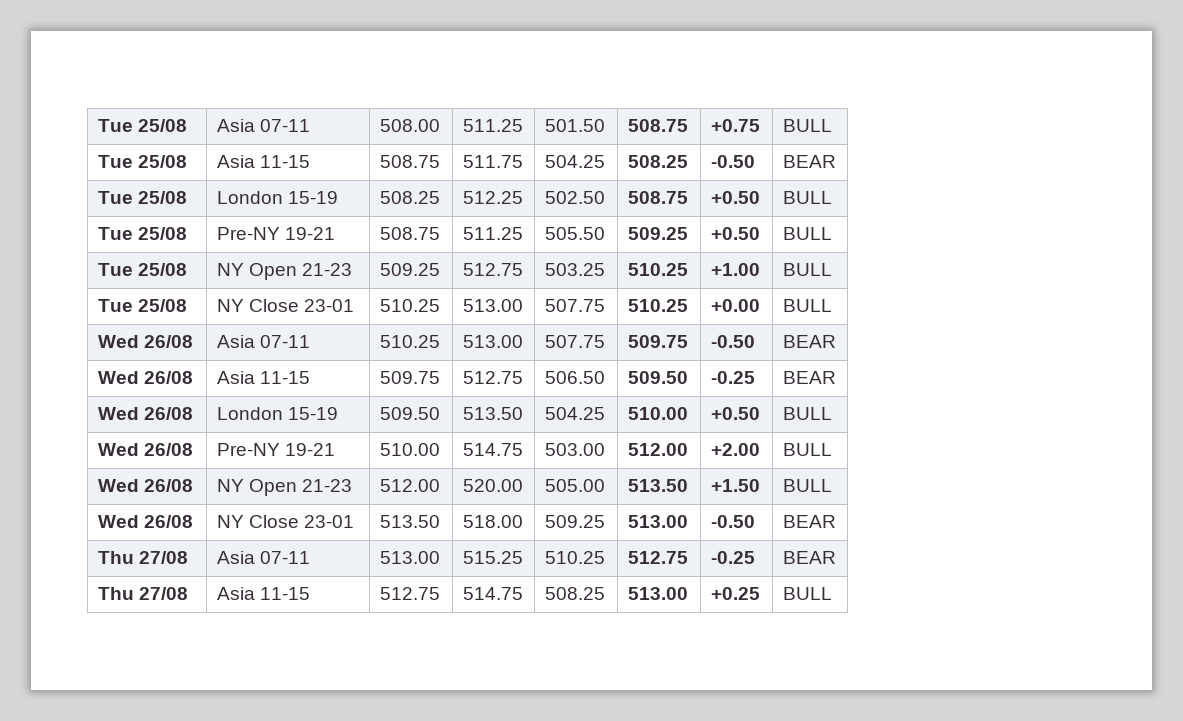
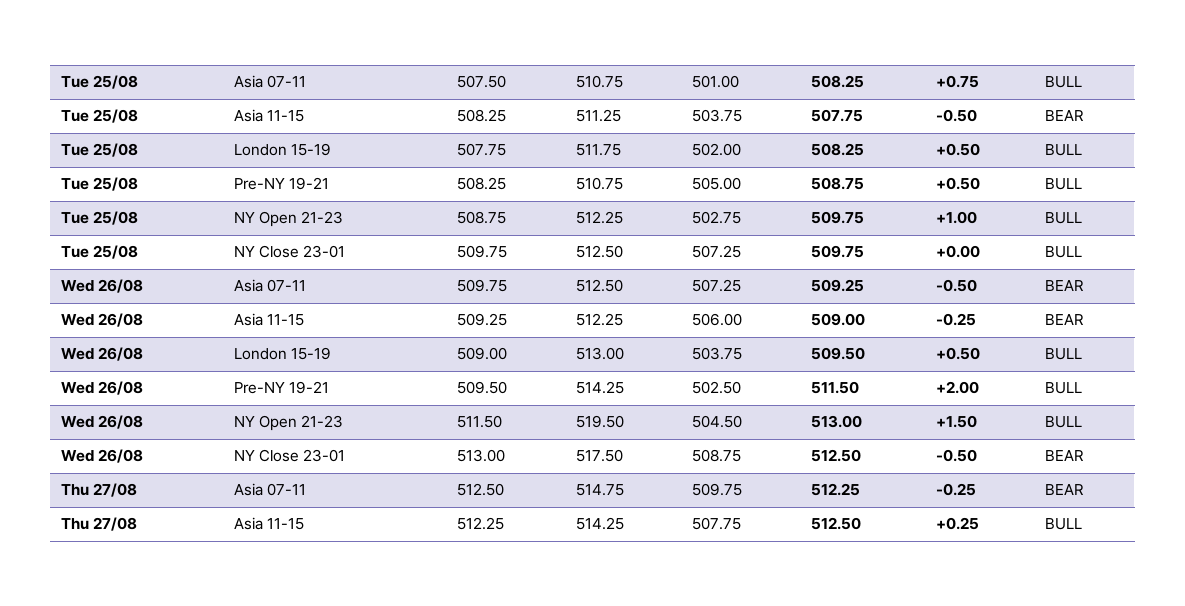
- Tue 25/08 | Asia 07-11 | 508.00 | 511.25 | 501.50 | 508.75 | +0.75 | BULL
+ Tue 25/08 | Asia 07-11 | 507.50 | 510.75 | 501.00 | 508.25 | +0.75 | BULL
- Tue 25/08 | Asia 11-15 | 508.75 | 511.75 | 504.25 | 508.25 | -0.50 | BEAR
+ Tue 25/08 | Asia 11-15 | 508.25 | 511.25 | 503.75 | 507.75 | -0.50 | BEAR
- Tue 25/08 | London 15-19 | 508.25 | 512.25 | 502.50 | 508.75 | +0.50 | BULL
+ Tue 25/08 | London 15-19 | 507.75 | 511.75 | 502.00 | 508.25 | +0.50 | BULL
- Tue 25/08 | Pre-NY 19-21 | 508.75 | 511.25 | 505.50 | 509.25 | +0.50 | BULL
+ Tue 25/08 | Pre-NY 19-21 | 508.25 | 510.75 | 505.00 | 508.75 | +0.50 | BULL
- Tue 25/08 | NY Open 21-23 | 509.25 | 512.75 | 503.25 | 510.25 | +1.00 | BULL
+ Tue 25/08 | NY Open 21-23 | 508.75 | 512.25 | 502.75 | 509.75 | +1.00 | BULL
- Tue 25/08 | NY Close 23-01 | 510.25 | 513.00 | 507.75 | 510.25 | +0.00 | BULL
+ Tue 25/08 | NY Close 23-01 | 509.75 | 512.50 | 507.25 | 509.75 | +0.00 | BULL
- Wed 26/08 | Asia 07-11 | 510.25 | 513.00 | 507.75 | 509.75 | -0.50 | BEAR
+ Wed 26/08 | Asia 07-11 | 509.75 | 512.50 | 507.25 | 509.25 | -0.50 | BEAR
- Wed 26/08 | Asia 11-15 | 509.75 | 512.75 | 506.50 | 509.50 | -0.25 | BEAR
+ Wed 26/08 | Asia 11-15 | 509.25 | 512.25 | 506.00 | 509.00 | -0.25 | BEAR
- Wed 26/08 | London 15-19 | 509.50 | 513.50 | 504.25 | 510.00 | +0.50 | BULL
+ Wed 26/08 | London 15-19 | 509.00 | 513.00 | 503.75 | 509.50 | +0.50 | BULL
- Wed 26/08 | Pre-NY 19-21 | 510.00 | 514.75 | 503.00 | 512.00 | +2.00 | BULL
+ Wed 26/08 | Pre-NY 19-21 | 509.50 | 514.25 | 502.50 | 511.50 | +2.00 | BULL
- Wed 26/08 | NY Open 21-23 | 512.00 | 520.00 | 505.00 | 513.50 | +1.50 | BULL
+ Wed 26/08 | NY Open 21-23 | 511.50 | 519.50 | 504.50 | 513.00 | +1.50 | BULL
- Wed 26/08 | NY Close 23-01 | 513.50 | 518.00 | 509.25 | 513.00 | -0.50 | BEAR
+ Wed 26/08 | NY Close 23-01 | 513.00 | 517.50 | 508.75 | 512.50 | -0.50 | BEAR
- Thu 27/08 | Asia 07-11 | 513.00 | 515.25 | 510.25 | 512.75 | -0.25 | BEAR
+ Thu 27/08 | Asia 07-11 | 512.50 | 514.75 | 509.75 | 512.25 | -0.25 | BEAR
- Thu 27/08 | Asia 11-15 | 512.75 | 514.75 | 508.25 | 513.00 | +0.25 | BULL
+ Thu 27/08 | Asia 11-15 | 512.25 | 514.25 | 507.75 | 512.50 | +0.25 | BULL

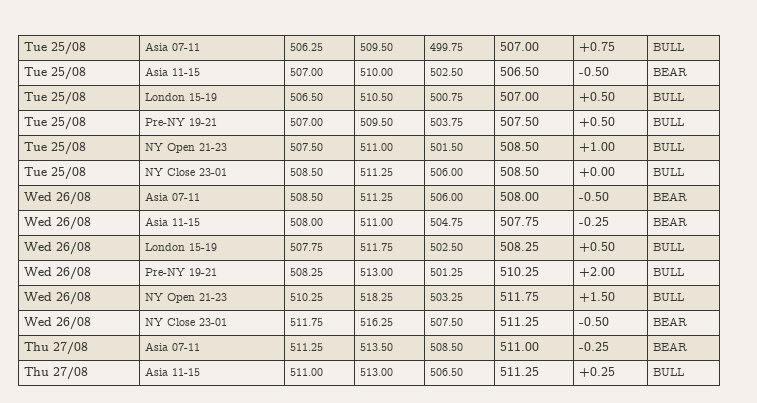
- Tue 25/08 | Asia 07-11 | 507.50 | 510.75 | 501.00 | 508.25 | +0.75 | BULL
+ Tue 25/08 | Asia 07-11 | 506.25 | 509.50 | 499.75 | 507.00 | +0.75 | BULL
- Tue 25/08 | Asia 11-15 | 508.25 | 511.25 | 503.75 | 507.75 | -0.50 | BEAR
+ Tue 25/08 | Asia 11-15 | 507.00 | 510.00 | 502.50 | 506.50 | -0.50 | BEAR
- Tue 25/08 | London 15-19 | 507.75 | 511.75 | 502.00 | 508.25 | +0.50 | BULL
+ Tue 25/08 | London 15-19 | 506.50 | 510.50 | 500.75 | 507.00 | +0.50 | BULL
- Tue 25/08 | Pre-NY 19-21 | 508.25 | 510.75 | 505.00 | 508.75 | +0.50 | BULL
+ Tue 25/08 | Pre-NY 19-21 | 507.00 | 509.50 | 503.75 | 507.50 | +0.50 | BULL
- Tue 25/08 | NY Open 21-23 | 508.75 | 512.25 | 502.75 | 509.75 | +1.00 | BULL
+ Tue 25/08 | NY Open 21-23 | 507.50 | 511.00 | 501.50 | 508.50 | +1.00 | BULL
- Tue 25/08 | NY Close 23-01 | 509.75 | 512.50 | 507.25 | 509.75 | +0.00 | BULL
+ Tue 25/08 | NY Close 23-01 | 508.50 | 511.25 | 506.00 | 508.50 | +0.00 | BULL
- Wed 26/08 | Asia 07-11 | 509.75 | 512.50 | 507.25 | 509.25 | -0.50 | BEAR
+ Wed 26/08 | Asia 07-11 | 508.50 | 511.25 | 506.00 | 508.00 | -0.50 | BEAR
- Wed 26/08 | Asia 11-15 | 509.25 | 512.25 | 506.00 | 509.00 | -0.25 | BEAR
+ Wed 26/08 | Asia 11-15 | 508.00 | 511.00 | 504.75 | 507.75 | -0.25 | BEAR
- Wed 26/08 | London 15-19 | 509.00 | 513.00 | 503.75 | 509.50 | +0.50 | BULL
+ Wed 26/08 | London 15-19 | 507.75 | 511.75 | 502.50 | 508.25 | +0.50 | BULL
- Wed 26/08 | Pre-NY 19-21 | 509.50 | 514.25 | 502.50 | 511.50 | +2.00 | BULL
+ Wed 26/08 | Pre-NY 19-21 | 508.25 | 513.00 | 501.25 | 510.25 | +2.00 | BULL
- Wed 26/08 | NY Open 21-23 | 511.50 | 519.50 | 504.50 | 513.00 | +1.50 | BULL
+ Wed 26/08 | NY Open 21-23 | 510.25 | 518.25 | 503.25 | 511.75 | +1.50 | BULL
- Wed 26/08 | NY Close 23-01 | 513.00 | 517.50 | 508.75 | 512.50 | -0.50 | BEAR
+ Wed 26/08 | NY Close 23-01 | 511.75 | 516.25 | 507.50 | 511.25 | -0.50 | BEAR
- Thu 27/08 | Asia 07-11 | 512.50 | 514.75 | 509.75 | 512.25 | -0.25 | BEAR
+ Thu 27/08 | Asia 07-11 | 511.25 | 513.50 | 508.50 | 511.00 | -0.25 | BEAR
- Thu 27/08 | Asia 11-15 | 512.25 | 514.25 | 507.75 | 512.50 | +0.25 | BULL
+ Thu 27/08 | Asia 11-15 | 511.00 | 513.00 | 506.50 | 511.25 | +0.25 | BULL

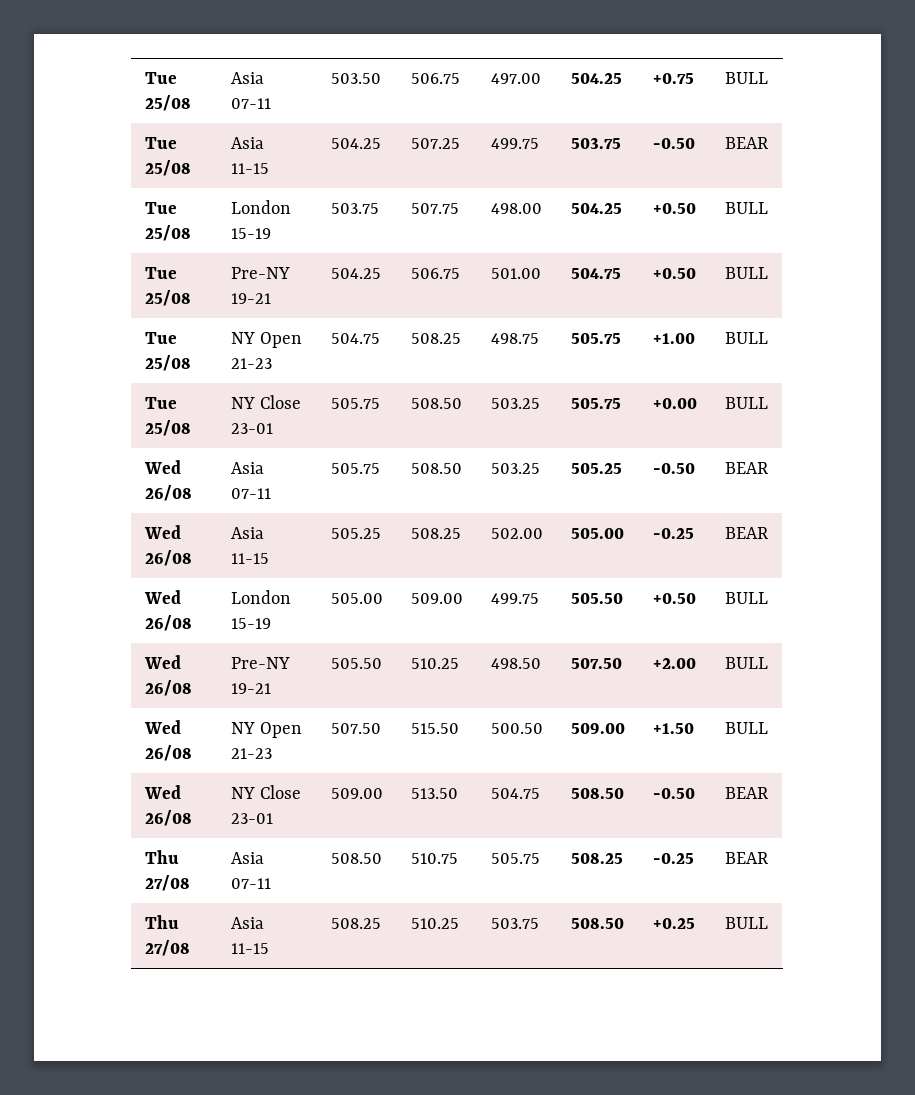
- Tue 25/08 | Asia 07-11 | 506.25 | 509.50 | 499.75 | 507.00 | +0.75 | BULL
+ Tue 25/08 | Asia 07-11 | 503.50 | 506.75 | 497.00 | 504.25 | +0.75 | BULL
- Tue 25/08 | Asia 11-15 | 507.00 | 510.00 | 502.50 | 506.50 | -0.50 | BEAR
+ Tue 25/08 | Asia 11-15 | 504.25 | 507.25 | 499.75 | 503.75 | -0.50 | BEAR
- Tue 25/08 | London 15-19 | 506.50 | 510.50 | 500.75 | 507.00 | +0.50 | BULL
+ Tue 25/08 | London 15-19 | 503.75 | 507.75 | 498.00 | 504.25 | +0.50 | BULL
- Tue 25/08 | Pre-NY 19-21 | 507.00 | 509.50 | 503.75 | 507.50 | +0.50 | BULL
+ Tue 25/08 | Pre-NY 19-21 | 504.25 | 506.75 | 501.00 | 504.75 | +0.50 | BULL
- Tue 25/08 | NY Open 21-23 | 507.50 | 511.00 | 501.50 | 508.50 | +1.00 | BULL
+ Tue 25/08 | NY Open 21-23 | 504.75 | 508.25 | 498.75 | 505.75 | +1.00 | BULL
- Tue 25/08 | NY Close 23-01 | 508.50 | 511.25 | 506.00 | 508.50 | +0.00 | BULL
+ Tue 25/08 | NY Close 23-01 | 505.75 | 508.50 | 503.25 | 505.75 | +0.00 | BULL
- Wed 26/08 | Asia 07-11 | 508.50 | 511.25 | 506.00 | 508.00 | -0.50 | BEAR
+ Wed 26/08 | Asia 07-11 | 505.75 | 508.50 | 503.25 | 505.25 | -0.50 | BEAR
- Wed 26/08 | Asia 11-15 | 508.00 | 511.00 | 504.75 | 507.75 | -0.25 | BEAR
+ Wed 26/08 | Asia 11-15 | 505.25 | 508.25 | 502.00 | 505.00 | -0.25 | BEAR
- Wed 26/08 | London 15-19 | 507.75 | 511.75 | 502.50 | 508.25 | +0.50 | BULL
+ Wed 26/08 | London 15-19 | 505.00 | 509.00 | 499.75 | 505.50 | +0.50 | BULL
- Wed 26/08 | Pre-NY 19-21 | 508.25 | 513.00 | 501.25 | 510.25 | +2.00 | BULL
+ Wed 26/08 | Pre-NY 19-21 | 505.50 | 510.25 | 498.50 | 507.50 | +2.00 | BULL
- Wed 26/08 | NY Open 21-23 | 510.25 | 518.25 | 503.25 | 511.75 | +1.50 | BULL
+ Wed 26/08 | NY Open 21-23 | 507.50 | 515.50 | 500.50 | 509.00 | +1.50 | BULL
- Wed 26/08 | NY Close 23-01 | 511.75 | 516.25 | 507.50 | 511.25 | -0.50 | BEAR
+ Wed 26/08 | NY Close 23-01 | 509.00 | 513.50 | 504.75 | 508.50 | -0.50 | BEAR
- Thu 27/08 | Asia 07-11 | 511.25 | 513.50 | 508.50 | 511.00 | -0.25 | BEAR
+ Thu 27/08 | Asia 07-11 | 508.50 | 510.75 | 505.75 | 508.25 | -0.25 | BEAR
- Thu 27/08 | Asia 11-15 | 511.00 | 513.00 | 506.50 | 511.25 | +0.25 | BULL
+ Thu 27/08 | Asia 11-15 | 508.25 | 510.25 | 503.75 | 508.50 | +0.25 | BULL

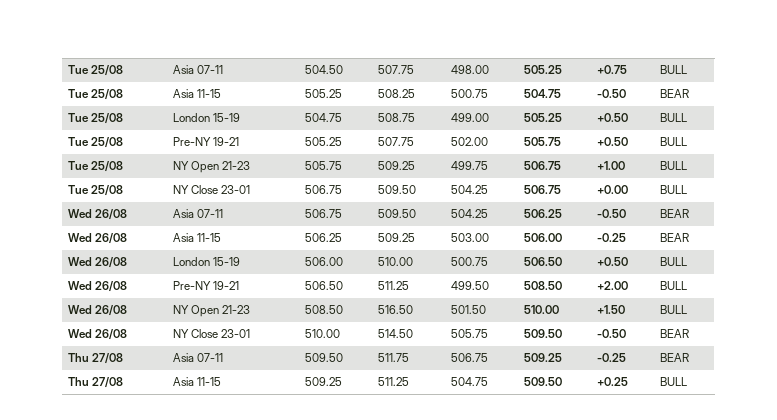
- Tue 25/08 | Asia 07-11 | 503.50 | 506.75 | 497.00 | 504.25 | +0.75 | BULL
+ Tue 25/08 | Asia 07-11 | 504.50 | 507.75 | 498.00 | 505.25 | +0.75 | BULL
- Tue 25/08 | Asia 11-15 | 504.25 | 507.25 | 499.75 | 503.75 | -0.50 | BEAR
+ Tue 25/08 | Asia 11-15 | 505.25 | 508.25 | 500.75 | 504.75 | -0.50 | BEAR
- Tue 25/08 | London 15-19 | 503.75 | 507.75 | 498.00 | 504.25 | +0.50 | BULL
+ Tue 25/08 | London 15-19 | 504.75 | 508.75 | 499.00 | 505.25 | +0.50 | BULL
- Tue 25/08 | Pre-NY 19-21 | 504.25 | 506.75 | 501.00 | 504.75 | +0.50 | BULL
+ Tue 25/08 | Pre-NY 19-21 | 505.25 | 507.75 | 502.00 | 505.75 | +0.50 | BULL
- Tue 25/08 | NY Open 21-23 | 504.75 | 508.25 | 498.75 | 505.75 | +1.00 | BULL
+ Tue 25/08 | NY Open 21-23 | 505.75 | 509.25 | 499.75 | 506.75 | +1.00 | BULL
- Tue 25/08 | NY Close 23-01 | 505.75 | 508.50 | 503.25 | 505.75 | +0.00 | BULL
+ Tue 25/08 | NY Close 23-01 | 506.75 | 509.50 | 504.25 | 506.75 | +0.00 | BULL
- Wed 26/08 | Asia 07-11 | 505.75 | 508.50 | 503.25 | 505.25 | -0.50 | BEAR
+ Wed 26/08 | Asia 07-11 | 506.75 | 509.50 | 504.25 | 506.25 | -0.50 | BEAR
- Wed 26/08 | Asia 11-15 | 505.25 | 508.25 | 502.00 | 505.00 | -0.25 | BEAR
+ Wed 26/08 | Asia 11-15 | 506.25 | 509.25 | 503.00 | 506.00 | -0.25 | BEAR
- Wed 26/08 | London 15-19 | 505.00 | 509.00 | 499.75 | 505.50 | +0.50 | BULL
+ Wed 26/08 | London 15-19 | 506.00 | 510.00 | 500.75 | 506.50 | +0.50 | BULL
- Wed 26/08 | Pre-NY 19-21 | 505.50 | 510.25 | 498.50 | 507.50 | +2.00 | BULL
+ Wed 26/08 | Pre-NY 19-21 | 506.50 | 511.25 | 499.50 | 508.50 | +2.00 | BULL
- Wed 26/08 | NY Open 21-23 | 507.50 | 515.50 | 500.50 | 509.00 | +1.50 | BULL
+ Wed 26/08 | NY Open 21-23 | 508.50 | 516.50 | 501.50 | 510.00 | +1.50 | BULL
- Wed 26/08 | NY Close 23-01 | 509.00 | 513.50 | 504.75 | 508.50 | -0.50 | BEAR
+ Wed 26/08 | NY Close 23-01 | 510.00 | 514.50 | 505.75 | 509.50 | -0.50 | BEAR
- Thu 27/08 | Asia 07-11 | 508.50 | 510.75 | 505.75 | 508.25 | -0.25 | BEAR
+ Thu 27/08 | Asia 07-11 | 509.50 | 511.75 | 506.75 | 509.25 | -0.25 | BEAR
- Thu 27/08 | Asia 11-15 | 508.25 | 510.25 | 503.75 | 508.50 | +0.25 | BULL
+ Thu 27/08 | Asia 11-15 | 509.25 | 511.25 | 504.75 | 509.50 | +0.25 | BULL

